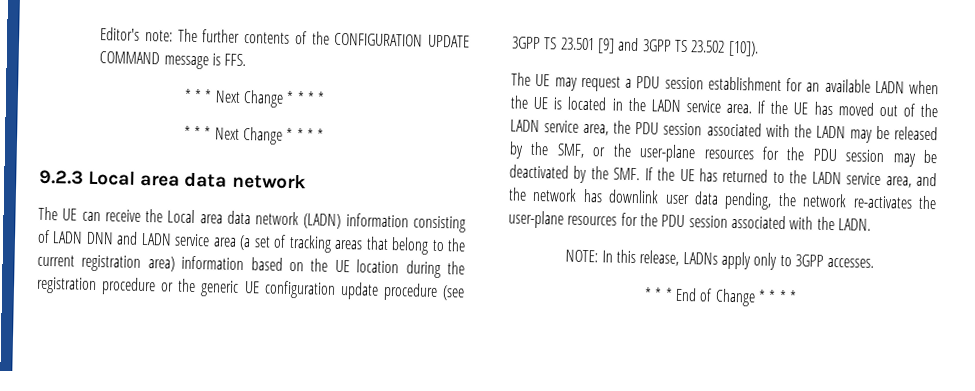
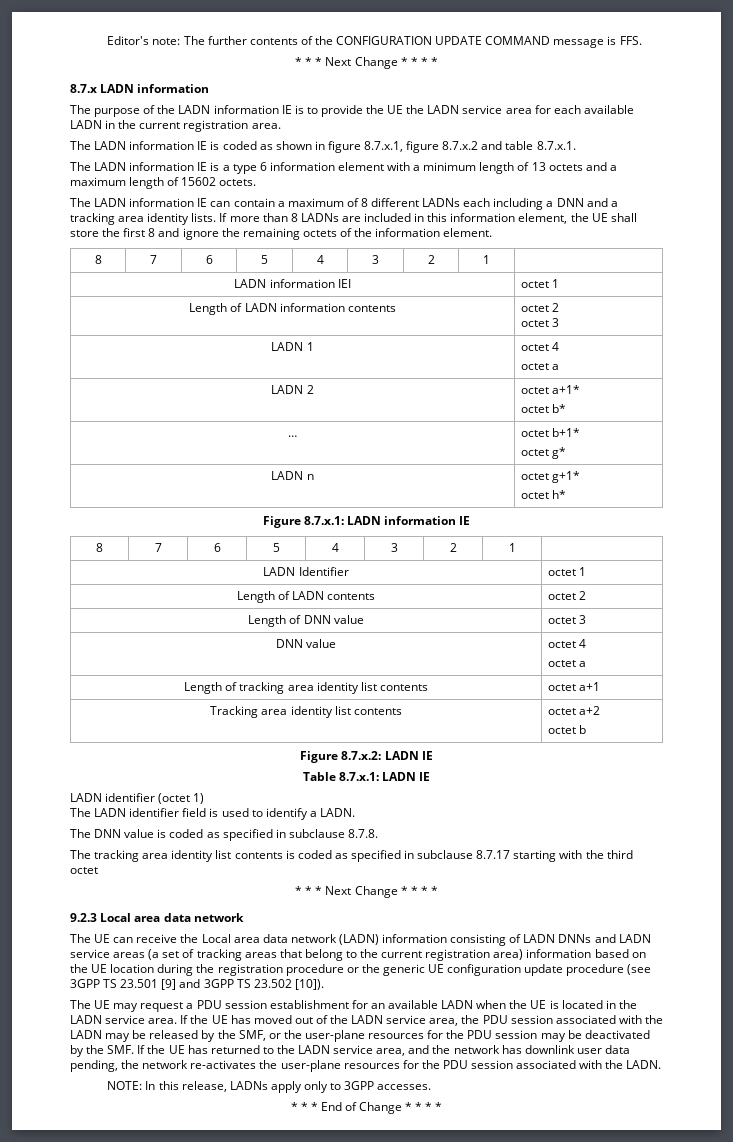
+ 8.7.x LADN information
+ The purpose of the LADN information IE is to provide the UE the LADN service area for each available LADN in the current registration area.
+ The LADN information IE is coded as shown in figure 8.7.x.1, figure 8.7.x.2 and table 8.7.x.1.
+ The LADN information IE is a type 6 information element with a minimum length of 13 octets and a maximum length of 15602 octets.
+ The LADN information IE can contain a maximum of 8 different LADNs each including a DNN and a tracking area identity lists. If more than 8 LADNs are included in this information element, the UE shall store the first 8 and ignore the remaining octets of the information element.
+ 8 | 7 | 6 | 5 | 4 | 3 | 2 | 1 |
+ LADN information IEI | octet 1
+ Length of LADN information contents | octet 2
+ octet 3
+ LADN 1 | octet 4
+ octet a
+ LADN 2 | octet a+1*
+ octet b*
+ … | octet b+1*
+ octet g*
+ LADN n | octet g+1*
+ octet h*
+ Figure 8.7.x.1: LADN information IE
+ 8 | 7 | 6 | 5 | 4 | 3 | 2 | 1 |
+ LADN Identifier | octet 1
+ Length of LADN contents | octet 2
+ Length of DNN value | octet 3
+ DNN value | octet 4
+ octet a
+ Length of tracking area identity list contents | octet a+1
+ Tracking area identity list contents | octet a+2
+ octet b
+ Figure 8.7.x.2: LADN IE
+ Table 8.7.x.1: LADN IE
+ LADN identifier (octet 1)
+ The LADN identifier field is used to identify a LADN.
+ The DNN value is coded as specified in subclause 8.7.8.
+ The tracking area identity list contents is coded as specified in subclause 8.7.17 starting with the third octet
- The UE can receive the Local area data network (LADN) information consisting of LADN DNN and LADN service area (a set of tracking areas that belong to the current registration area) information based on the UE location during the registration procedure or the generic UE configuration update procedure (see 3GPP TS 23.501 [9] and 3GPP TS 23.502 [10]).
+ The UE can receive the Local area data network (LADN) information consisting of LADN DNNs and LADN service areas (a set of tracking areas that belong to the current registration area) information based on the UE location during the registration procedure or the generic UE configuration update procedure (see 3GPP TS 23.501 [9] and 3GPP TS 23.502 [10]).

